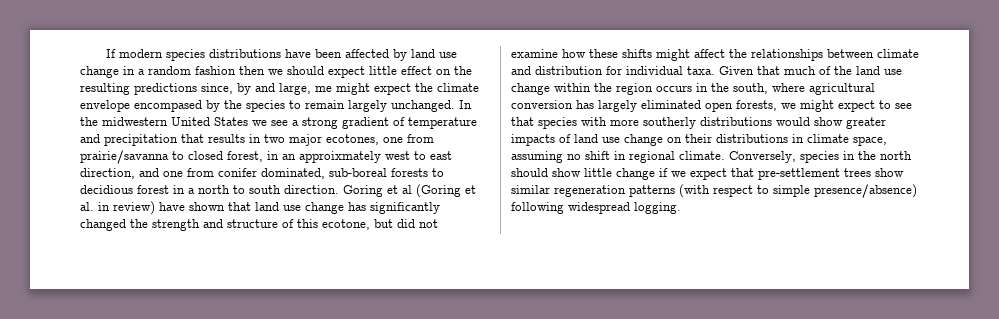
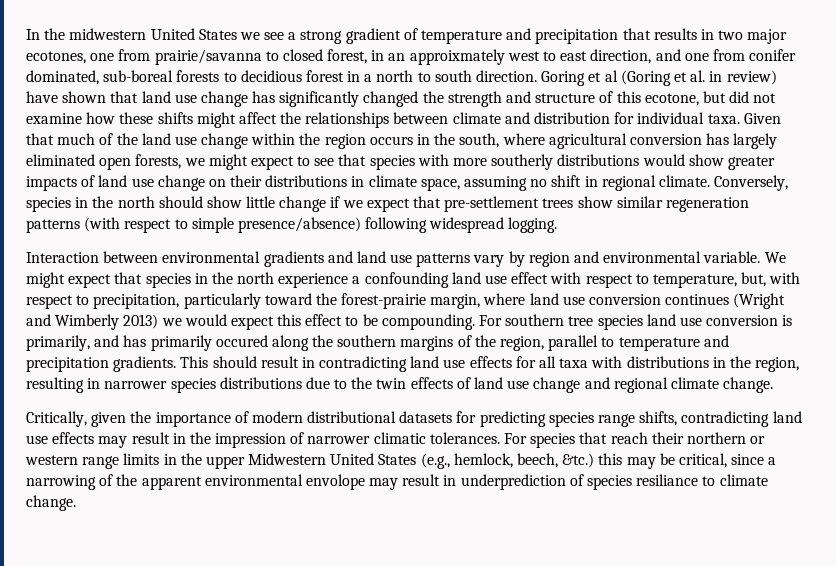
- If modern species distributions have been affected by land use change in a random fashion then we should expect little effect on the resulting predictions since, by and large, me might expect the climate envelope encompased by the species to remain largely unchanged.
+ Interaction between environmental gradients and land use patterns vary by region and environmental variable. We might expect that species in the north experience a confounding land use effect with respect to temperature, but, with respect to precipitation, particularly toward the forest-prairie margin, where land use conversion continues (Wright and Wimberly 2013) we would expect this effect to be compounding. For southern tree species land use conversion is primarily, and has primarily occured along the southern margins of the region, parallel to temperature and precipitation gradients. This should result in contradicting land use effects for all taxa with distributions in the region, resulting in narrower species distributions due to the twin effects of land use change and regional climate change.
+ Critically, given the importance of modern distributional datasets for predicting species range shifts, contradicting land use effects may result in the impression of narrower climatic tolerances. For species that reach their northern or western range limits in the upper Midwestern United States (e.g., hemlock, beech, &tc.) this may be critical, since a narrowing of the apparent environmental envolope may result in underprediction of species resiliance to climate change.

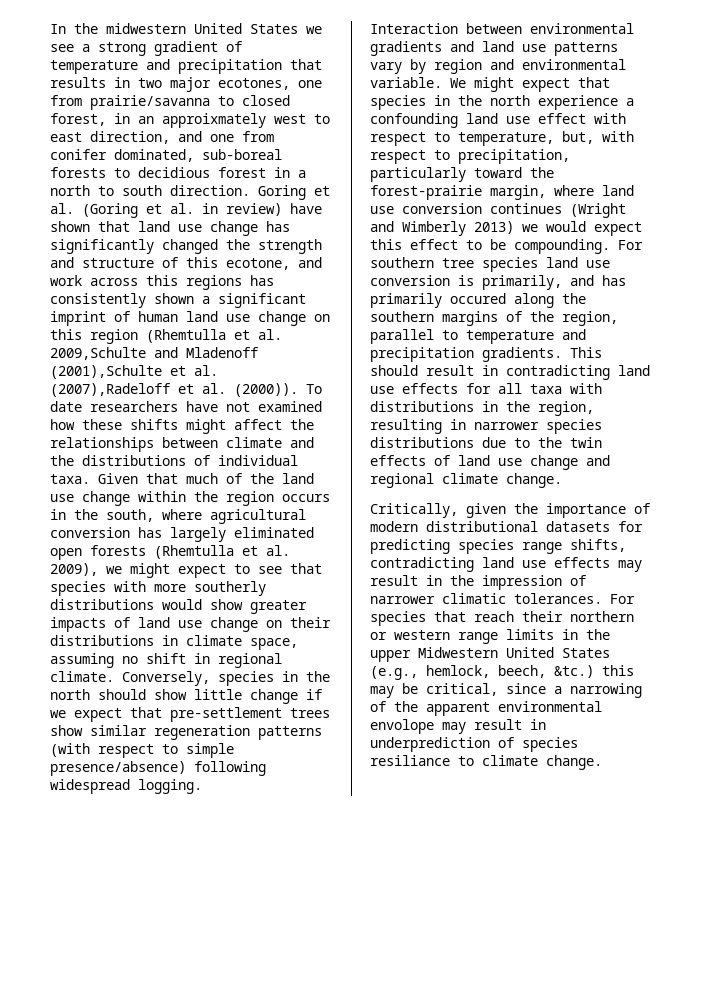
- Goring et al (Goring et al. in review) have shown that land use change has significantly changed the strength and structure of this ecotone, but did not examine how these shifts might affect the relationships between climate and distribution for individual taxa.
+ Goring et al. (Goring et al. in review) have shown that land use change has significantly changed the strength and structure of this ecotone, and work across this regions has consistently shown a significant imprint of human land use change on this region (Rhemtulla et al. 2009,Schulte and Mladenoff (2001),Schulte et al. (2007),Radeloff et al. (2000)). To date researchers have not examined how these shifts might affect the relationships between climate and the distributions of individual taxa.
- Given that much of the land use change within the region occurs in the south, where agricultural conversion has largely eliminated open forests, we might expect to see that species with more southerly distributions would show greater impacts of land use change on their distributions in climate space, assuming no shift in regional climate.
+ Given that much of the land use change within the region occurs in the south, where agricultural conversion has largely eliminated open forests (Rhemtulla et al. 2009), we might expect to see that species with more southerly distributions would show greater impacts of land use change on their distributions in climate space, assuming no shift in regional climate.

